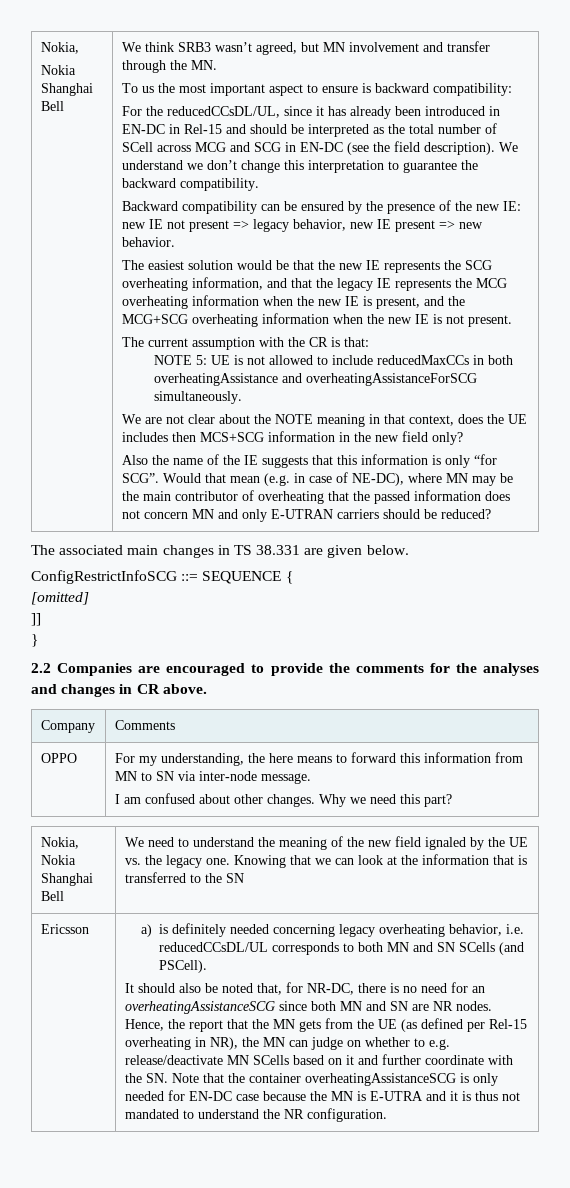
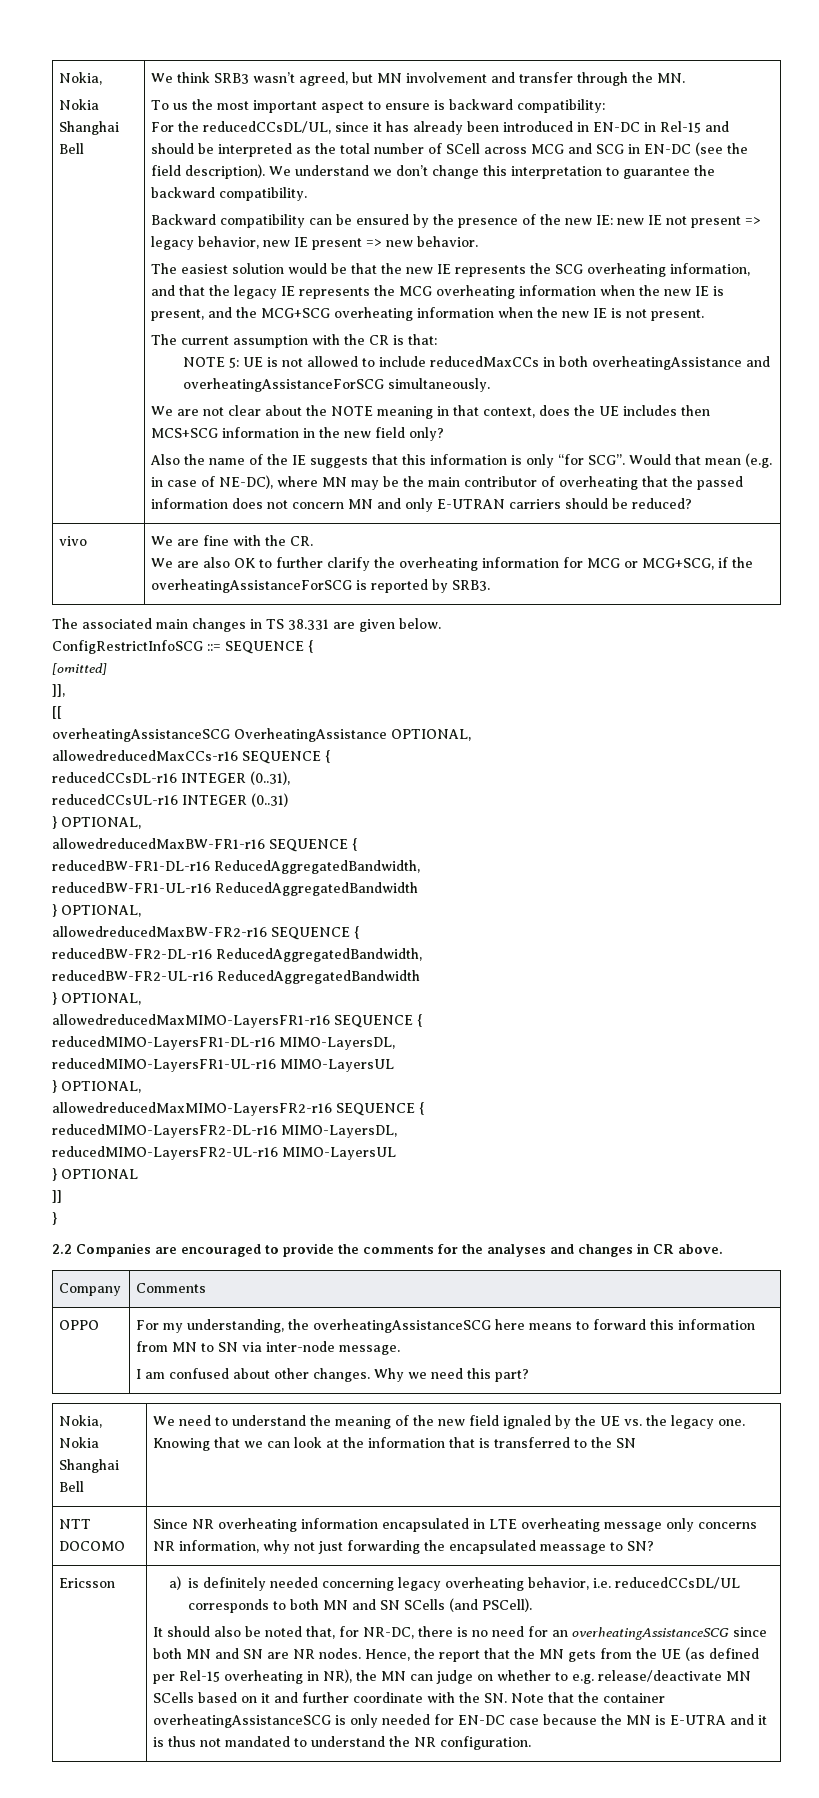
+ vivo | We are fine with the CR.
+ We are also OK to further clarify the overheating information for MCG or MCG+SCG, if the overheatingAssistanceForSCG is reported by SRB3.
+ ]],
+ [[
+ overheatingAssistanceSCG OverheatingAssistance OPTIONAL,
+ allowedreducedMaxCCs-r16 SEQUENCE {
+ reducedCCsDL-r16 INTEGER (0..31),
+ reducedCCsUL-r16 INTEGER (0..31)
+ } OPTIONAL,
+ allowedreducedMaxBW-FR1-r16 SEQUENCE {
+ reducedBW-FR1-DL-r16 ReducedAggregatedBandwidth,
+ reducedBW-FR1-UL-r16 ReducedAggregatedBandwidth
+ } OPTIONAL,
+ allowedreducedMaxBW-FR2-r16 SEQUENCE {
+ reducedBW-FR2-DL-r16 ReducedAggregatedBandwidth,
+ reducedBW-FR2-UL-r16 ReducedAggregatedBandwidth
+ } OPTIONAL,
+ allowedreducedMaxMIMO-LayersFR1-r16 SEQUENCE {
+ reducedMIMO-LayersFR1-DL-r16 MIMO-LayersDL,
+ reducedMIMO-LayersFR1-UL-r16 MIMO-LayersUL
+ } OPTIONAL,
+ allowedreducedMaxMIMO-LayersFR2-r16 SEQUENCE {
+ reducedMIMO-LayersFR2-DL-r16 MIMO-LayersDL,
+ reducedMIMO-LayersFR2-UL-r16 MIMO-LayersUL
+ } OPTIONAL
- OPPO | For my understanding, the here means to forward this information from MN to SN via inter-node message.
+ OPPO | For my understanding, the overheatingAssistanceSCG here means to forward this information from MN to SN via inter-node message.
+ NTT DOCOMO | Since NR overheating information encapsulated in LTE overheating message only concerns NR information, why not just forwarding the encapsulated meassage to SN?

